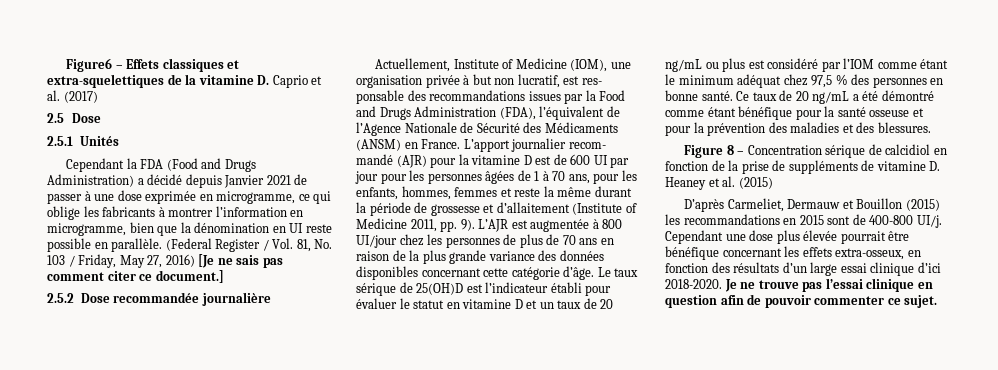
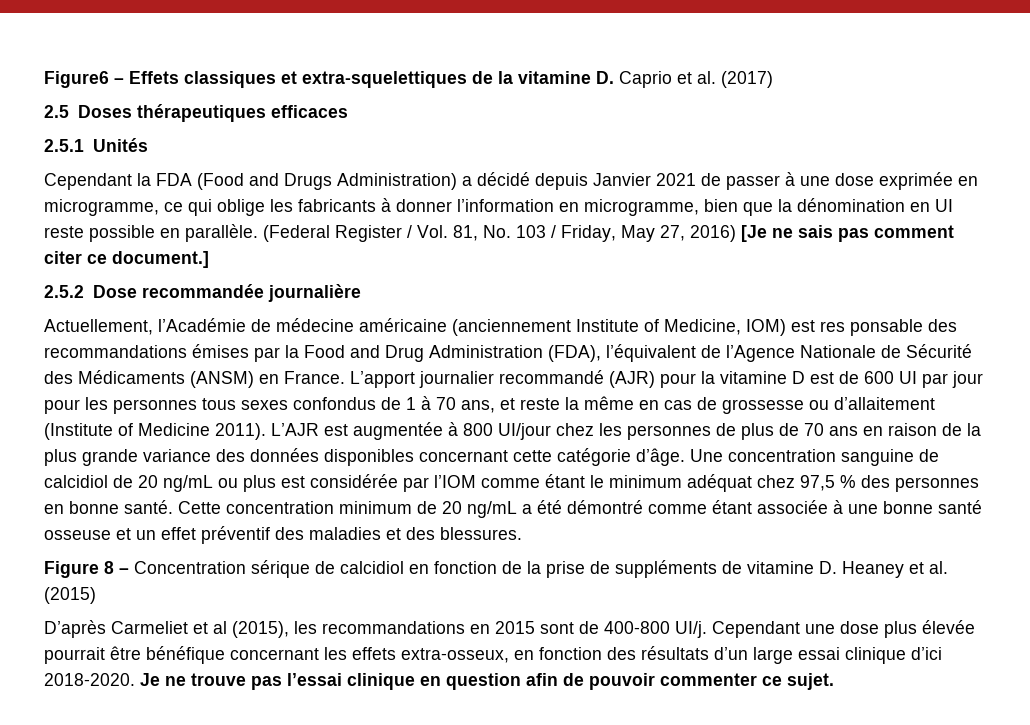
- 2.5 Dose
+ 2.5 Doses thérapeutiques efficaces
- Cependant la FDA (Food and Drugs Administration) a décidé depuis Janvier 2021 de passer à une dose exprimée en microgramme, ce qui oblige les fabricants à montrer l’information en microgramme, bien que la dénomination en UI reste possible en parallèle.
+ Cependant la FDA (Food and Drugs Administration) a décidé depuis Janvier 2021 de passer à une dose exprimée en microgramme, ce qui oblige les fabricants à donner l’information en microgramme, bien que la dénomination en UI reste possible en parallèle.
- Actuellement, Institute of Medicine (IOM), une organisation privée à but non lucratif, est res- ponsable des recommandations issues par la Food and Drugs Administration (FDA), l’équivalent de l’Agence Nationale de Sécurité des Médicaments (ANSM) en France.
+ Actuellement, l’Académie de médecine américaine (anciennement Institute of Medicine, IOM) est res ponsable des recommandations émises par la Food and Drug Administration (FDA), l’équivalent de l’Agence Nationale de Sécurité des Médicaments (ANSM) en France.
- L’apport journalier recom- mandé (AJR) pour la vitamine D est de 600 UI par jour pour les personnes âgées de 1 à 70 ans, pour les enfants, hommes, femmes et reste la même durant la période de grossesse et d’allaitement (Institute of Medicine 2011, pp. 9).
+ L’apport journalier recommandé (AJR) pour la vitamine D est de 600 UI par jour pour les personnes tous sexes confondus de 1 à 70 ans, et reste la même en cas de grossesse ou d’allaitement (Institute of Medicine 2011).
- Le taux sérique de 25(OH)D est l’indicateur établi pour évaluer le statut en vitamine D et un taux de 20 ng/mL ou plus est considéré par l’IOM comme étant le minimum adéquat chez 97,5 % des personnes en bonne santé.
+ Une concentration sanguine de calcidiol de 20 ng/mL ou plus est considérée par l’IOM comme étant le minimum adéquat chez 97,5 % des personnes en bonne santé.
- Ce taux de 20 ng/mL a été démontré comme étant bénéfique pour la santé osseuse et pour la prévention des maladies et des blessures.
+ Cette concentration minimum de 20 ng/mL a été démontré comme étant associée à une bonne santé osseuse et un effet préventif des maladies et des blessures.
- D’après Carmeliet, Dermauw et Bouillon (2015) les recommandations en 2015 sont de 400-800 UI/j.
+ D’après Carmeliet et al (2015), les recommandations en 2015 sont de 400-800 UI/j.

